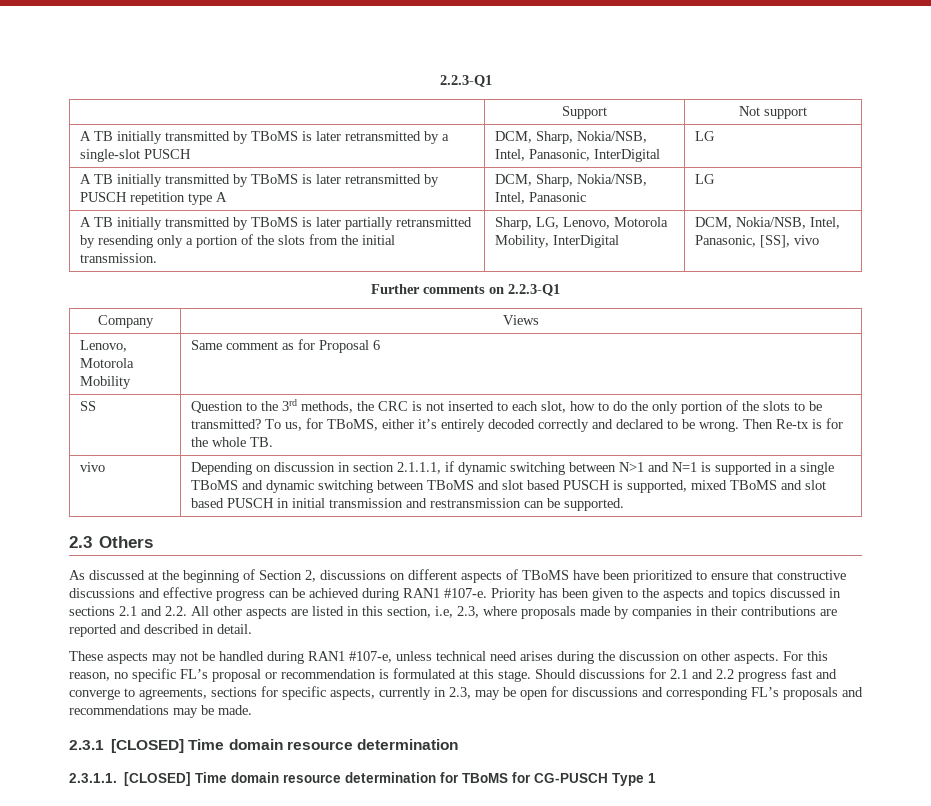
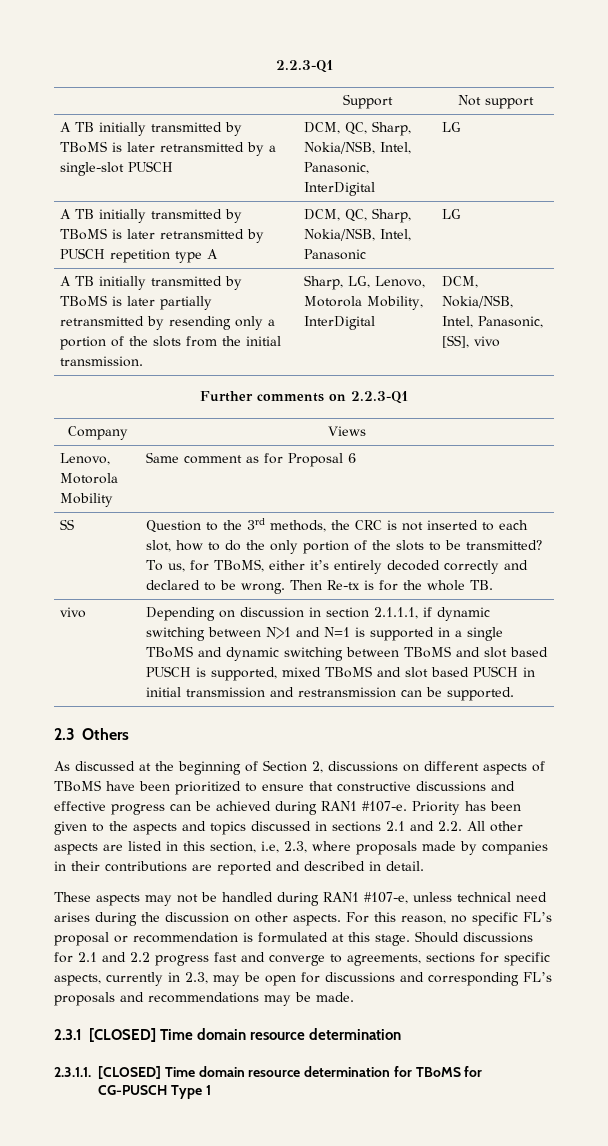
- A TB initially transmitted by TBoMS is later retransmitted by a single-slot PUSCH | DCM, Sharp, Nokia/NSB, Intel, Panasonic, InterDigital | LG
+ A TB initially transmitted by TBoMS is later retransmitted by a single-slot PUSCH | DCM, QC, Sharp, Nokia/NSB, Intel, Panasonic, InterDigital | LG
- A TB initially transmitted by TBoMS is later retransmitted by PUSCH repetition type A | DCM, Sharp, Nokia/NSB, Intel, Panasonic | LG
+ A TB initially transmitted by TBoMS is later retransmitted by PUSCH repetition type A | DCM, QC, Sharp, Nokia/NSB, Intel, Panasonic | LG

